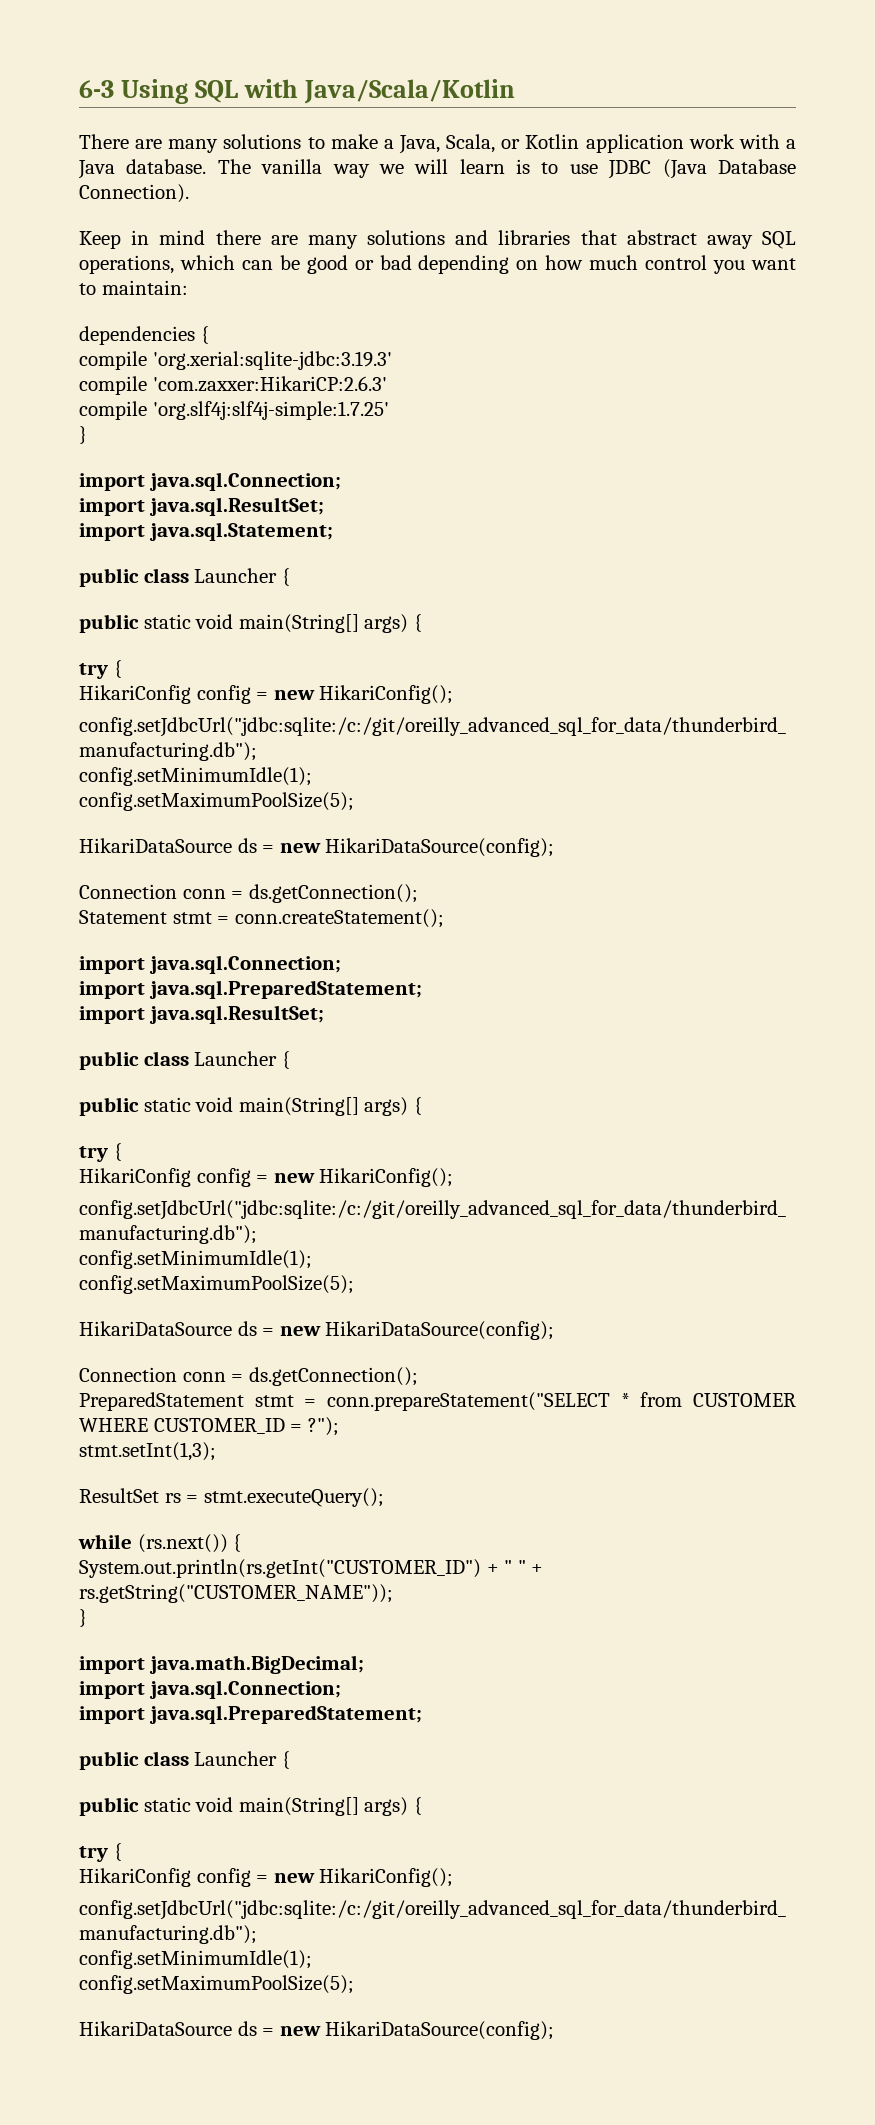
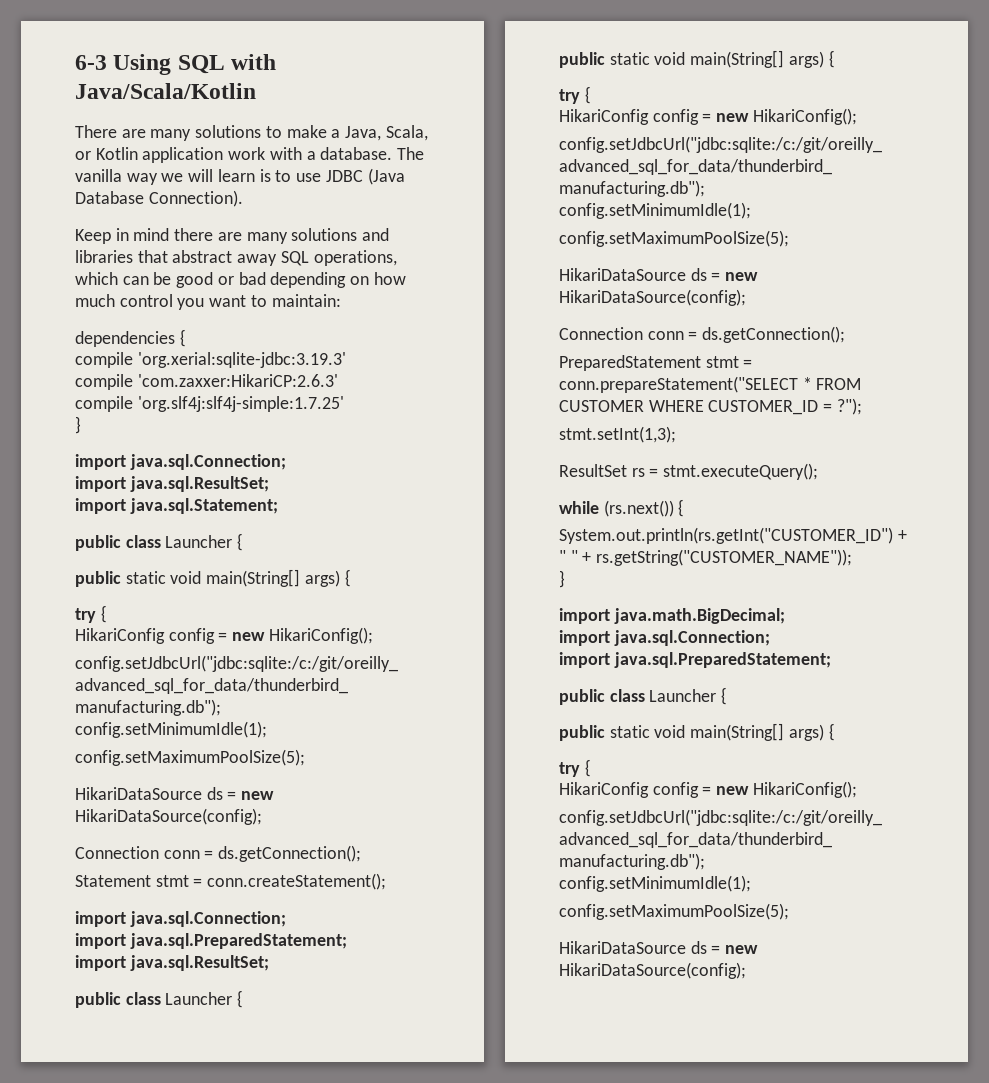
- There are many solutions to make a Java, Scala, or Kotlin application work with a Java database.
+ There are many solutions to make a Java, Scala, or Kotlin application work with a database.
- PreparedStatement stmt = conn.prepareStatement("SELECT * from CUSTOMER WHERE CUSTOMER_ID = ?");
+ PreparedStatement stmt = conn.prepareStatement("SELECT * FROM CUSTOMER WHERE CUSTOMER_ID = ?");

